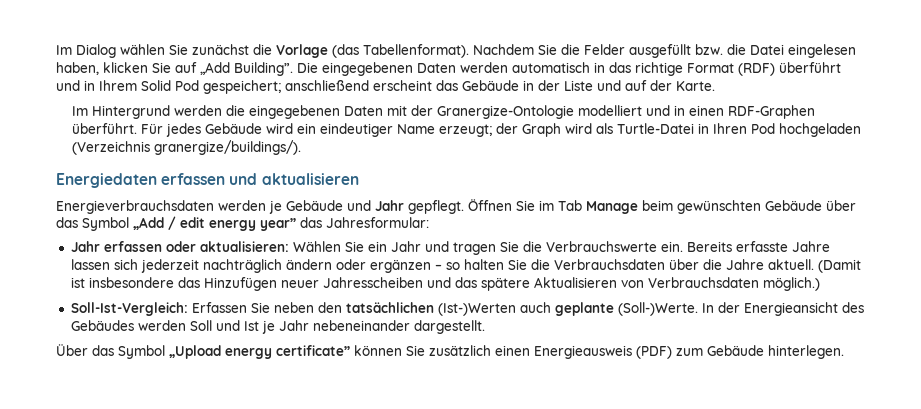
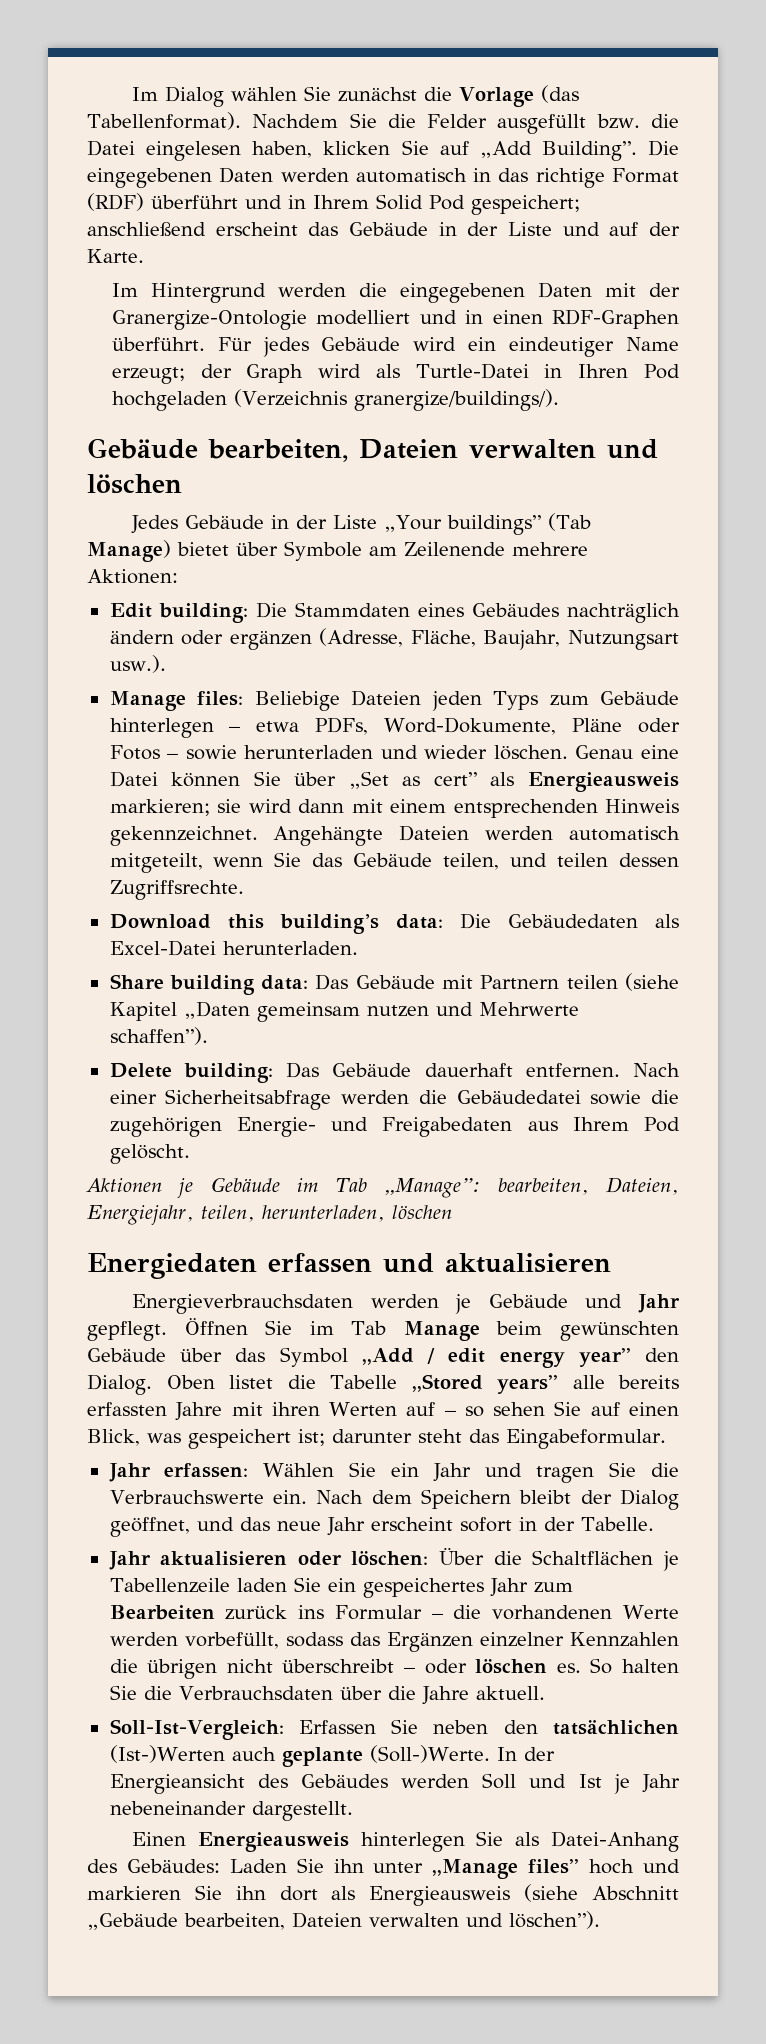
+ Gebäude bearbeiten, Dateien verwalten und löschen
+ Jedes Gebäude in der Liste „Your buildings” (Tab Manage) bietet über Symbole am Zeilenende mehrere Aktionen:
+ Edit building: Die Stammdaten eines Gebäudes nachträglich ändern oder ergänzen (Adresse, Fläche, Baujahr, Nutzungsart usw.).
+ Manage files: Beliebige Dateien jeden Typs zum Gebäude hinterlegen – etwa PDFs, Word-Dokumente, Pläne oder Fotos – sowie herunterladen und wieder löschen. Genau eine Datei können Sie über „Set as cert” als Energieausweis markieren; sie wird dann mit einem entsprechenden Hinweis gekennzeichnet. Angehängte Dateien werden automatisch mitgeteilt, wenn Sie das Gebäude teilen, und teilen dessen Zugriffsrechte.
+ Download this building’s data: Die Gebäudedaten als Excel-Datei herunterladen.
+ Share building data: Das Gebäude mit Partnern teilen (siehe Kapitel „Daten gemeinsam nutzen und Mehrwerte schaffen”).
+ Delete building: Das Gebäude dauerhaft entfernen. Nach einer Sicherheitsabfrage werden die Gebäudedatei sowie die zugehörigen Energie- und Freigabedaten aus Ihrem Pod gelöscht.
+ Aktionen je Gebäude im Tab „Manage”: bearbeiten, Dateien, Energiejahr, teilen, herunterladen, löschen
- Öffnen Sie im Tab Manage beim gewünschten Gebäude über das Symbol „Add / edit energy year” das Jahresformular:
- Jahr erfassen oder aktualisieren: Wählen Sie ein Jahr und tragen Sie die Verbrauchswerte ein.
+ Öffnen Sie im Tab Manage beim gewünschten Gebäude über das Symbol „Add / edit energy year” den Dialog. Oben listet die Tabelle „Stored years” alle bereits erfassten Jahre mit ihren Werten auf – so sehen Sie auf einen Blick, was gespeichert ist; darunter steht das Eingabeformular.
+ Jahr erfassen: Wählen Sie ein Jahr und tragen Sie die Verbrauchswerte ein.
- Bereits erfasste Jahre lassen sich jederzeit nachträglich ändern oder ergänzen – so halten Sie die Verbrauchsdaten über die Jahre aktuell. (Damit ist insbesondere das Hinzufügen neuer Jahresscheiben und das spätere Aktualisieren von Verbrauchsdaten möglich.)
+ Nach dem Speichern bleibt der Dialog geöffnet, und das neue Jahr erscheint sofort in der Tabelle.
+ Jahr aktualisieren oder löschen: Über die Schaltflächen je Tabellenzeile laden Sie ein gespeichertes Jahr zum Bearbeiten zurück ins Formular – die vorhandenen Werte werden vorbefüllt, sodass das Ergänzen einzelner Kennzahlen die übrigen nicht überschreibt – oder löschen es. So halten Sie die Verbrauchsdaten über die Jahre aktuell.
- Über das Symbol „Upload energy certificate” können Sie zusätzlich einen Energieausweis (PDF) zum Gebäude hinterlegen.
+ Einen Energieausweis hinterlegen Sie als Datei-Anhang des Gebäudes: Laden Sie ihn unter „Manage files” hoch und markieren Sie ihn dort als Energieausweis (siehe Abschnitt „Gebäude bearbeiten, Dateien verwalten und löschen”).

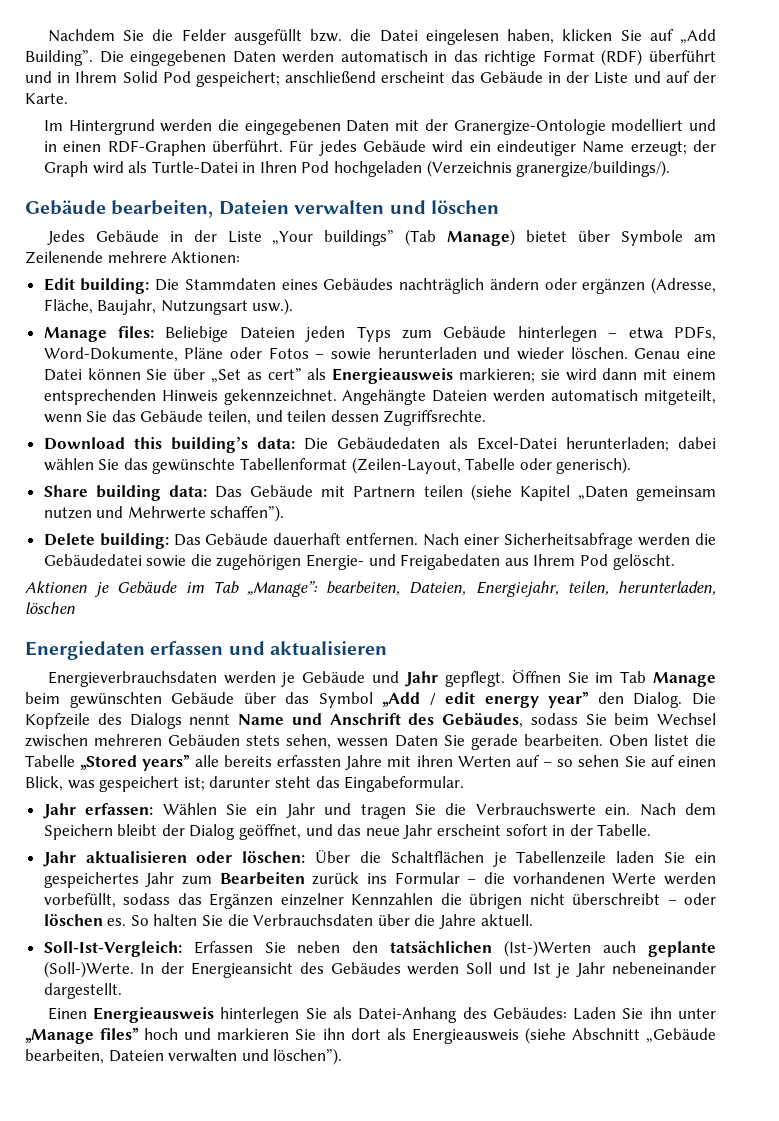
- Im Dialog wählen Sie zunächst die Vorlage (das Tabellenformat).
- Download this building’s data: Die Gebäudedaten als Excel-Datei herunterladen.
+ Download this building’s data: Die Gebäudedaten als Excel-Datei herunterladen; dabei wählen Sie das gewünschte Tabellenformat (Zeilen-Layout, Tabelle oder generisch).
+ Die Kopfzeile des Dialogs nennt Name und Anschrift des Gebäudes, sodass Sie beim Wechsel zwischen mehreren Gebäuden stets sehen, wessen Daten Sie gerade bearbeiten.

